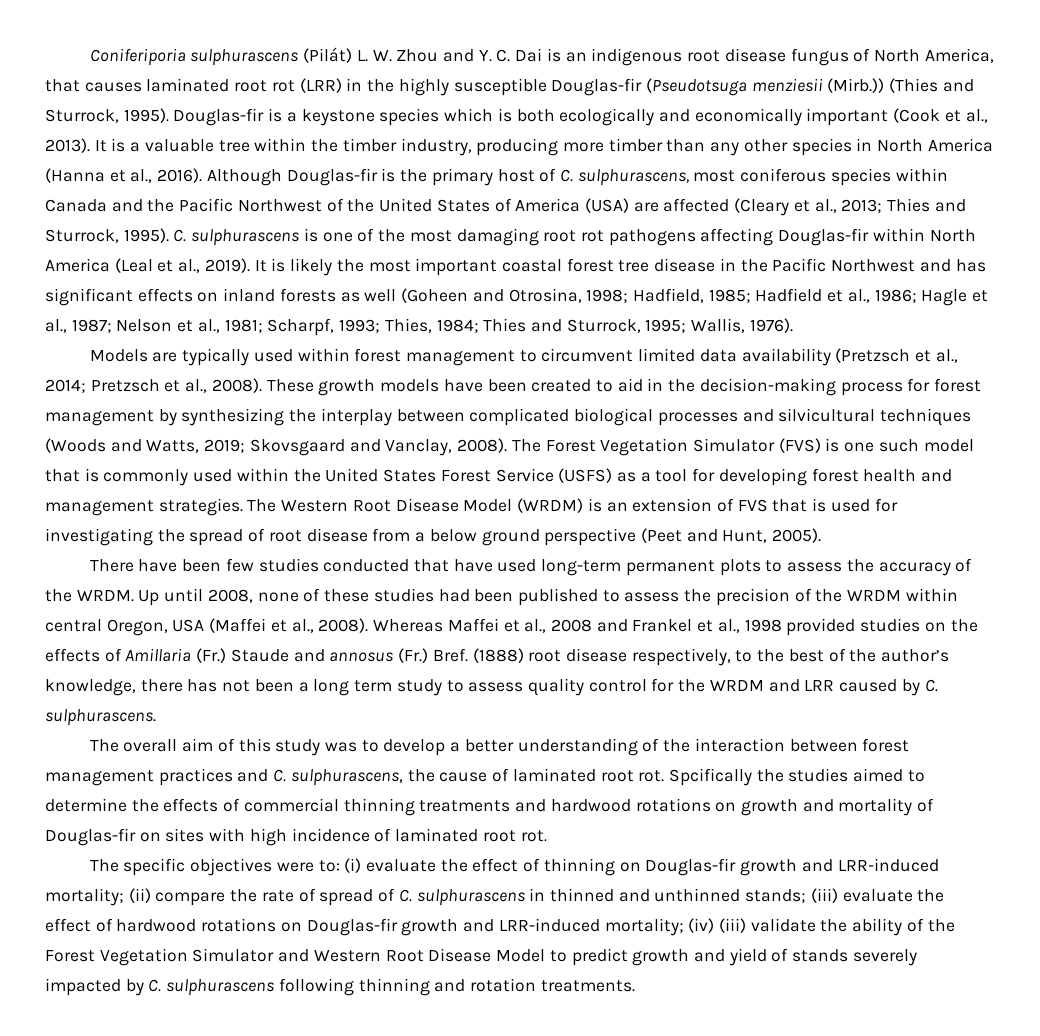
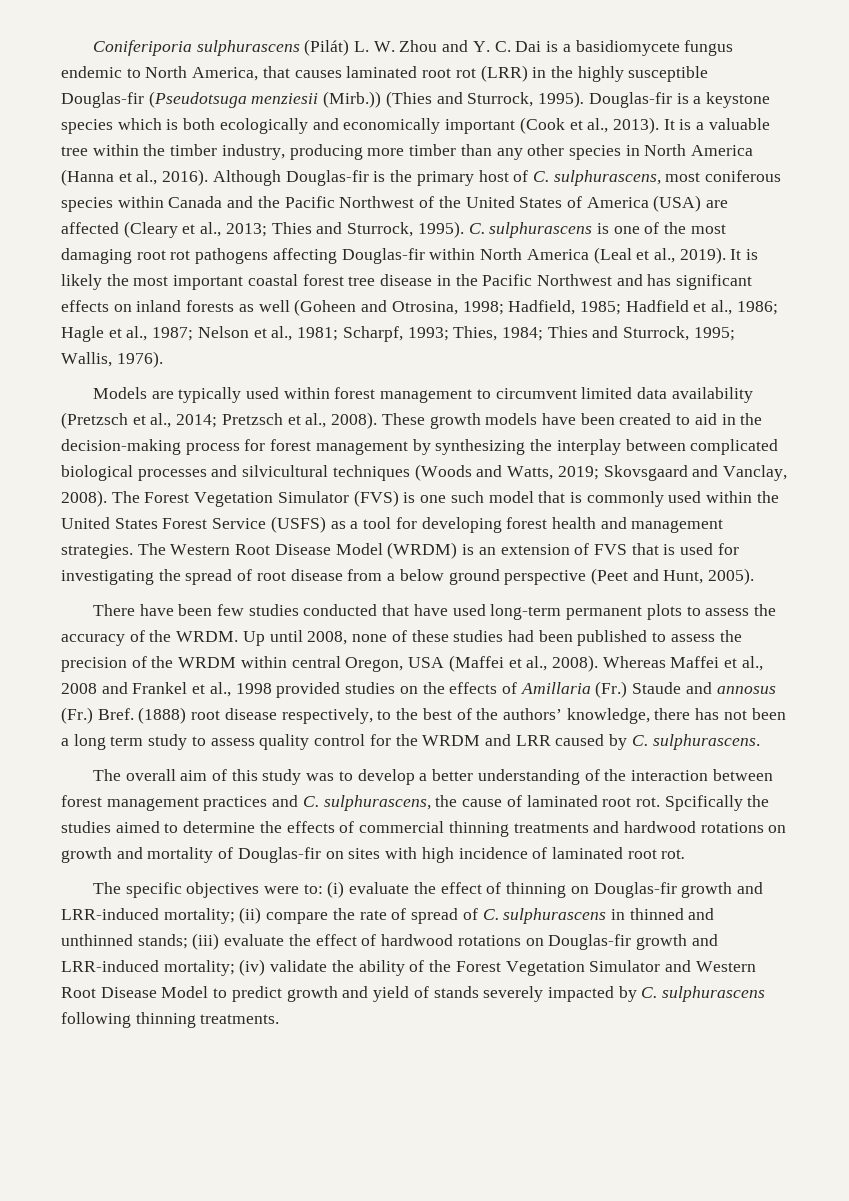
- Coniferiporia sulphurascens (Pilát) L. W. Zhou and Y. C. Dai is an indigenous root disease fungus of North America, that causes laminated root rot (LRR) in the highly susceptible Douglas-fir (Pseudotsuga menziesii (Mirb.))
+ Coniferiporia sulphurascens (Pilát) L. W. Zhou and Y. C. Dai is a basidiomycete fungus endemic to North America, that causes laminated root rot (LRR) in the highly susceptible Douglas-fir (Pseudotsuga menziesii (Mirb.))
- (1888) root disease respectively, to the best of the author’s knowledge, there has not been a long term study to assess quality control for the WRDM and LRR caused by C. sulphurascens.
+ (1888) root disease respectively, to the best of the authors’ knowledge, there has not been a long term study to assess quality control for the WRDM and LRR caused by C. sulphurascens.
- (iv) (iii) validate the ability of the Forest Vegetation Simulator and Western Root Disease Model to predict growth and yield of stands severely impacted by C. sulphurascens following thinning and rotation treatments.
+ (iv) validate the ability of the Forest Vegetation Simulator and Western Root Disease Model to predict growth and yield of stands severely impacted by C. sulphurascens following thinning treatments.

